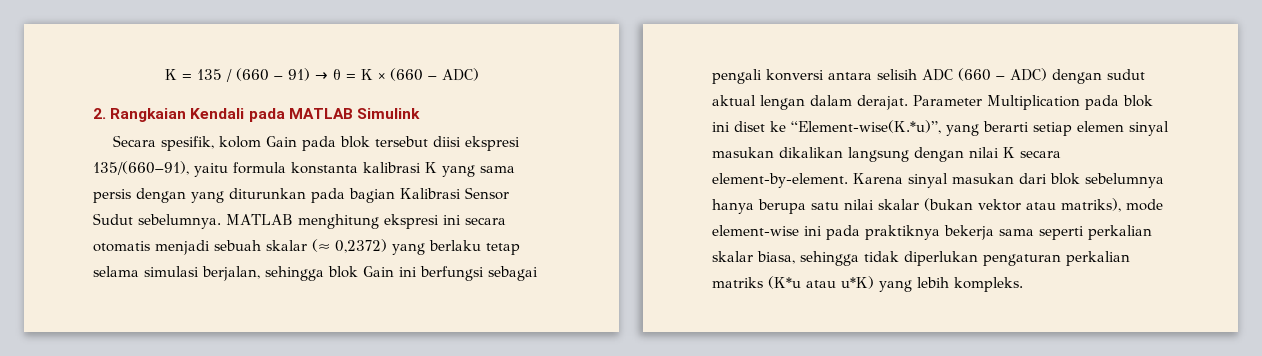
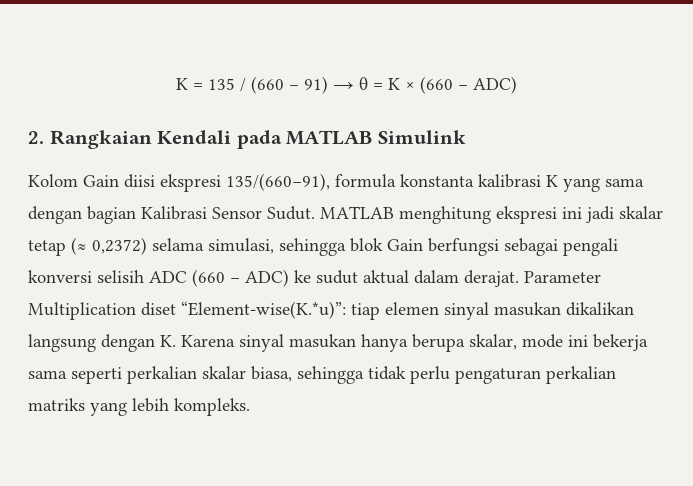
- Secara spesifik, kolom Gain pada blok tersebut diisi ekspresi 135/(660−91), yaitu formula konstanta kalibrasi K yang sama persis dengan yang diturunkan pada bagian Kalibrasi Sensor Sudut sebelumnya.
+ Kolom Gain diisi ekspresi 135/(660−91), formula konstanta kalibrasi K yang sama dengan bagian Kalibrasi Sensor Sudut.
- MATLAB menghitung ekspresi ini secara otomatis menjadi sebuah skalar (≈ 0,2372) yang berlaku tetap selama simulasi berjalan, sehingga blok Gain ini berfungsi sebagai pengali konversi antara selisih ADC (660 − ADC) dengan sudut aktual lengan dalam derajat.
+ MATLAB menghitung ekspresi ini jadi skalar tetap (≈ 0,2372) selama simulasi, sehingga blok Gain berfungsi sebagai pengali konversi selisih ADC (660 − ADC) ke sudut aktual dalam derajat.
- Parameter Multiplication pada blok ini diset ke “Element-wise(K.*u)”, yang berarti setiap elemen sinyal masukan dikalikan langsung dengan nilai K secara element-by-element. Karena sinyal masukan dari blok sebelumnya hanya berupa satu nilai skalar (bukan vektor atau matriks), mode element-wise ini pada praktiknya bekerja sama seperti perkalian skalar biasa, sehingga tidak diperlukan pengaturan perkalian matriks (K*u atau u*K) yang lebih kompleks.
+ Parameter Multiplication diset “Element-wise(K.*u)”: tiap elemen sinyal masukan dikalikan langsung dengan K. Karena sinyal masukan hanya berupa skalar, mode ini bekerja sama seperti perkalian skalar biasa, sehingga tidak perlu pengaturan perkalian matriks yang lebih kompleks.

